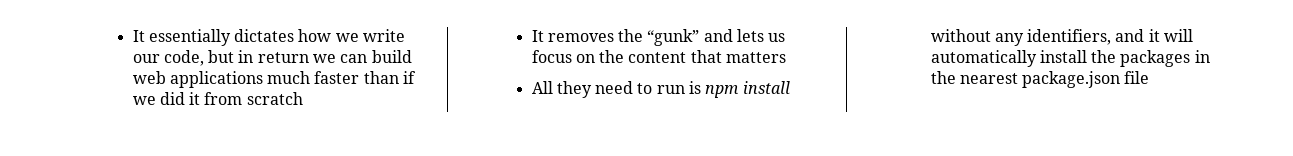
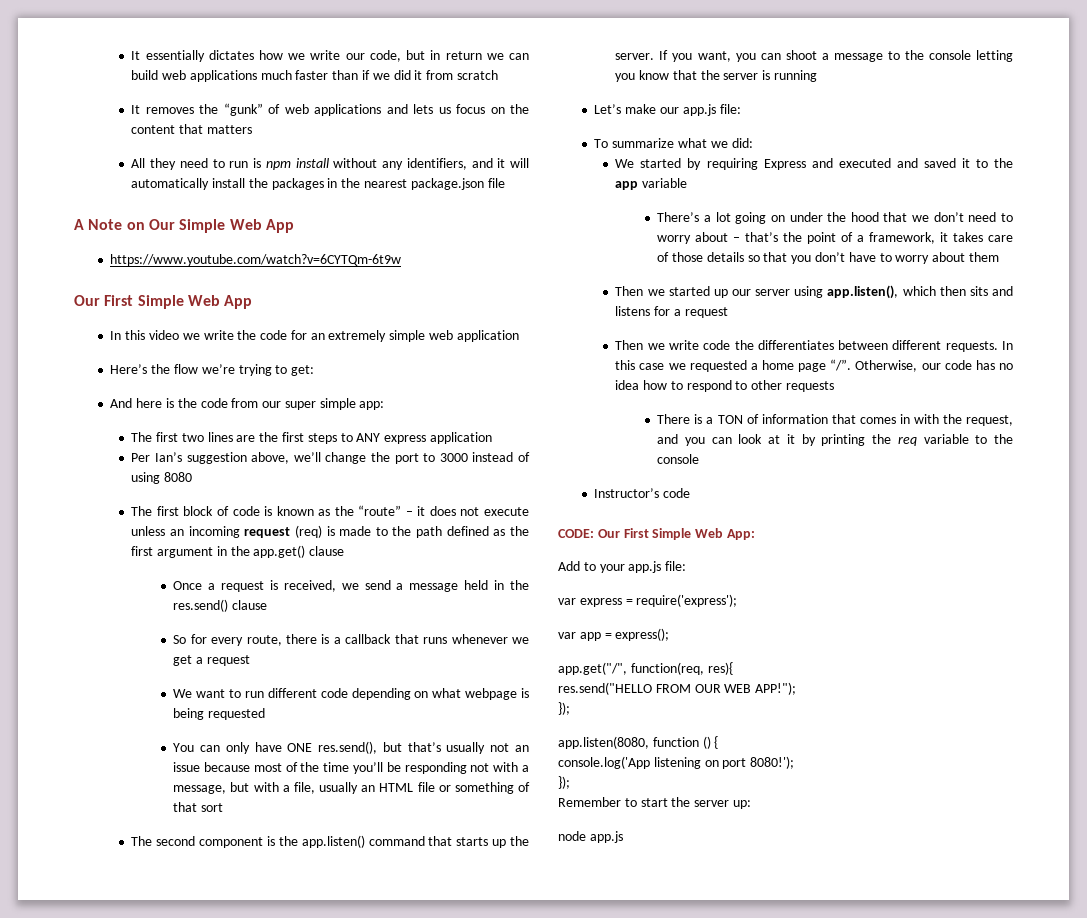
- It removes the “gunk” and lets us focus on the content that matters
+ It removes the “gunk” of web applications and lets us focus on the content that matters
+ A Note on Our Simple Web App
+ https://www.youtube.com/watch?v=6CYTQm-6t9w
+ Our First Simple Web App
+ In this video we write the code for an extremely simple web application
+ Here’s the flow we’re trying to get:
+ And here is the code from our super simple app:
+ The first two lines are the first steps to ANY express application
+ Per Ian’s suggestion above, we’ll change the port to 3000 instead of using 8080
+ The first block of code is known as the “route” – it does not execute unless an incoming request (req) is made to the path defined as the first argument in the app.get() clause
+ Once a request is received, we send a message held in the res.send() clause
+ So for every route, there is a callback that runs whenever we get a request
+ We want to run different code depending on what webpage is being requested
+ You can only have ONE res.send(), but that’s usually not an issue because most of the time you’ll be responding not with a message, but with a file, usually an HTML file or something of that sort
+ The second component is the app.listen() command that starts up the server. If you want, you can shoot a message to the console letting you know that the server is running
+ Let’s make our app.js file:
+ To summarize what we did:
+ We started by requiring Express and executed and saved it to the app variable
+ There’s a lot going on under the hood that we don’t need to worry about – that’s the point of a framework, it takes care of those details so that you don’t have to worry about them
+ Then we started up our server using app.listen(), which then sits and listens for a request
+ Then we write code the differentiates between different requests. In this case we requested a home page “/”. Otherwise, our code has no idea how to respond to other requests
+ There is a TON of information that comes in with the request, and you can look at it by printing the req variable to the console
+ Instructor’s code
+ CODE: Our First Simple Web App:
+ Add to your app.js file:
+ var express = require('express');
+ var app = express();
+ app.get("/", function(req, res){
+ res.send("HELLO FROM OUR WEB APP!");
+ });
+ app.listen(8080, function () {
+ console.log('App listening on port 8080!');
+ });
+ Remember to start the server up:
+ node app.js

